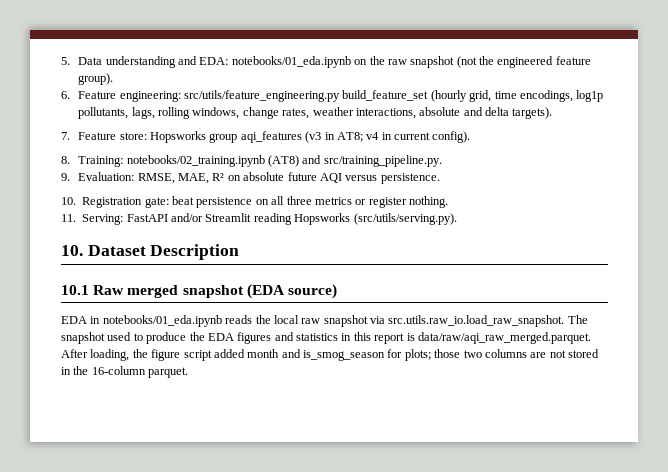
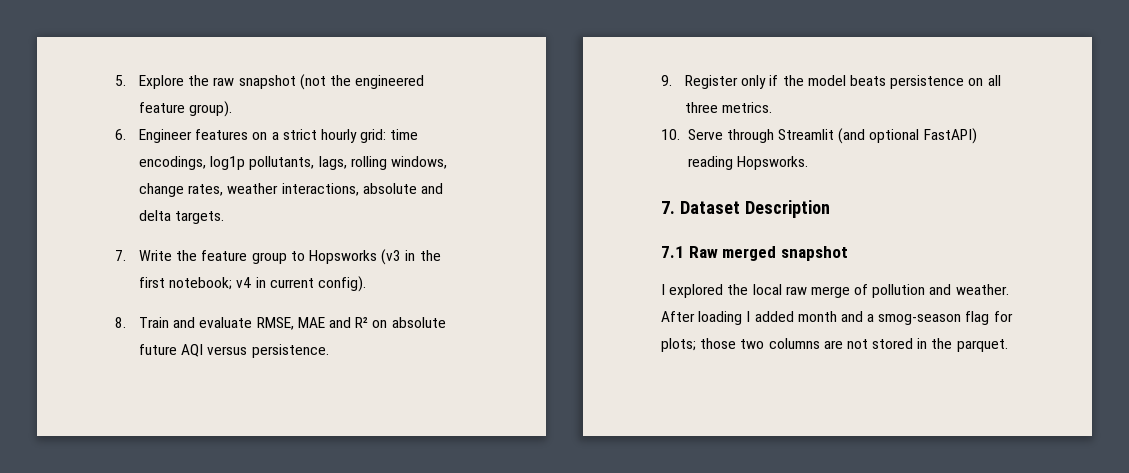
- 5. Data understanding and EDA: notebooks/01_eda.ipynb on the raw snapshot (not the engineered feature group).
+ 5. Explore the raw snapshot (not the engineered feature group).
- 6. Feature engineering: src/utils/feature_engineering.py build_feature_set (hourly grid, time encodings, log1p pollutants, lags, rolling windows, change rates, weather interactions, absolute and delta targets).
- 7. Feature store: Hopsworks group aqi_features (v3 in AT8; v4 in current config).
+ 6. Engineer features on a strict hourly grid: time encodings, log1p pollutants, lags, rolling windows, change rates, weather interactions, absolute and delta targets.
+ 7. Write the feature group to Hopsworks (v3 in the first notebook; v4 in current config).
- 8. Training: notebooks/02_training.ipynb (AT8) and src/training_pipeline.py.
- 9. Evaluation: RMSE, MAE, R² on absolute future AQI versus persistence.
+ 8. Train and evaluate RMSE, MAE and R² on absolute future AQI versus persistence.
- 10. Registration gate: beat persistence on all three metrics or register nothing.
- 11. Serving: FastAPI and/or Streamlit reading Hopsworks (src/utils/serving.py).
- 10. Dataset Description
+ 9. Register only if the model beats persistence on all three metrics.
+ 10. Serve through Streamlit (and optional FastAPI) reading Hopsworks.
+ 7. Dataset Description
- 10.1 Raw merged snapshot (EDA source)
- EDA in notebooks/01_eda.ipynb reads the local raw snapshot via src.utils.raw_io.load_raw_snapshot. The snapshot used to produce the EDA figures and statistics in this report is data/raw/aqi_raw_merged.parquet. After loading, the figure script added month and is_smog_season for plots; those two columns are not stored in the 16-column parquet.
+ 7.1 Raw merged snapshot
+ I explored the local raw merge of pollution and weather. After loading I added month and a smog-season flag for plots; those two columns are not stored in the parquet.

